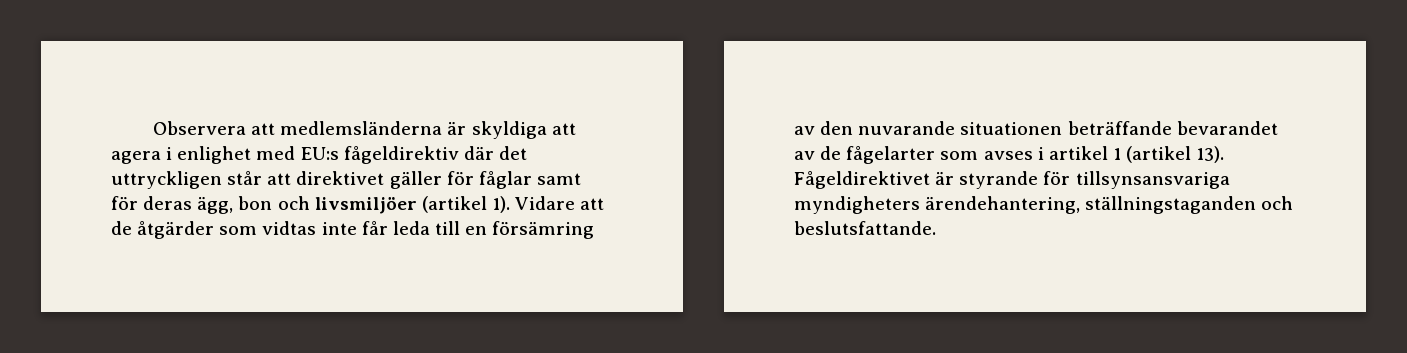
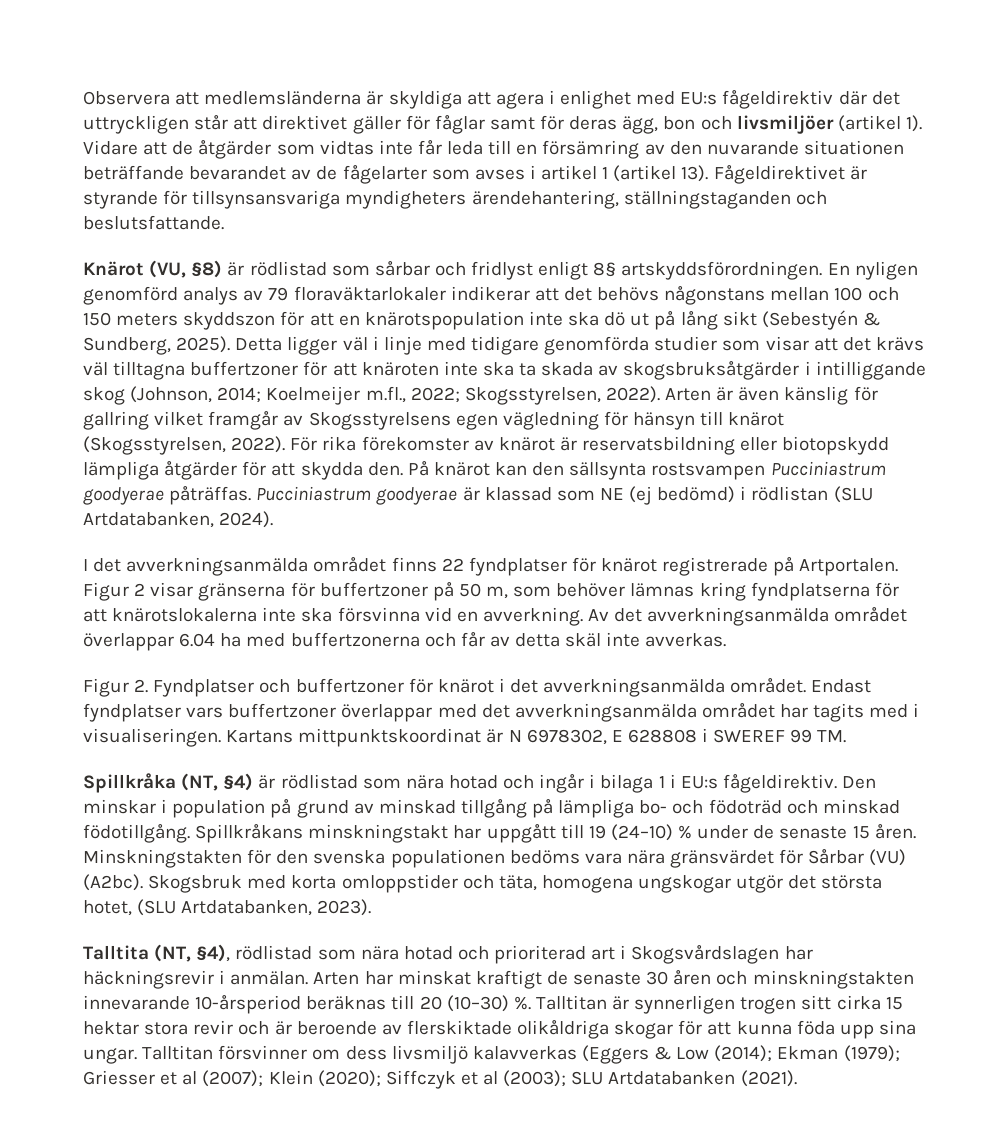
+ Knärot (VU, §8) är rödlistad som sårbar och fridlyst enligt 8§ artskyddsförordningen. En nyligen genomförd analys av 79 floraväktarlokaler indikerar att det behövs någonstans mellan 100 och 150 meters skyddszon för att en knärotspopulation inte ska dö ut på lång sikt (Sebestyén & Sundberg, 2025). Detta ligger väl i linje med tidigare genomförda studier som visar att det krävs väl tilltagna buffertzoner för att knäroten inte ska ta skada av skogsbruksåtgärder i intilliggande skog (Johnson, 2014; Koelmeijer m.fl., 2022; Skogsstyrelsen, 2022). Arten är även känslig för gallring vilket framgår av Skogsstyrelsens egen vägledning för hänsyn till knärot (Skogsstyrelsen, 2022). För rika förekomster av knärot är reservatsbildning eller biotopskydd lämpliga åtgärder för att skydda den. På knärot kan den sällsynta rostsvampen Pucciniastrum goodyerae påträffas. Pucciniastrum goodyerae är klassad som NE (ej bedömd) i rödlistan (SLU Artdatabanken, 2024).
+ I det avverkningsanmälda området finns 22 fyndplatser för knärot registrerade på Artportalen. Figur 2 visar gränserna för buffertzoner på 50 m, som behöver lämnas kring fyndplatserna för att knärotslokalerna inte ska försvinna vid en avverkning. Av det avverkningsanmälda området överlappar 6.04 ha med buffertzonerna och får av detta skäl inte avverkas.
+ Figur 2. Fyndplatser och buffertzoner för knärot i det avverkningsanmälda området. Endast fyndplatser vars buffertzoner överlappar med det avverkningsanmälda området har tagits med i visualiseringen. Kartans mittpunktskoordinat är N 6978302, E 628808 i SWEREF 99 TM.
+ Spillkråka (NT, §4) är rödlistad som nära hotad och ingår i bilaga 1 i EU:s fågeldirektiv. Den minskar i population på grund av minskad tillgång på lämpliga bo- och födoträd och minskad födotillgång. Spillkråkans minskningstakt har uppgått till 19 (24–10) % under de senaste 15 åren. Minskningstakten för den svenska populationen bedöms vara nära gränsvärdet för Sårbar (VU) (A2bc). Skogsbruk med korta omloppstider och täta, homogena ungskogar utgör det största hotet, (SLU Artdatabanken, 2023).
+ Talltita (NT, §4), rödlistad som nära hotad och prioriterad art i Skogsvårdslagen har häckningsrevir i anmälan. Arten har minskat kraftigt de senaste 30 åren och minskningstakten innevarande 10-årsperiod beräknas till 20 (10–30) %. Talltitan är synnerligen trogen sitt cirka 15 hektar stora revir och är beroende av flerskiktade olikåldriga skogar för att kunna föda upp sina ungar. Talltitan försvinner om dess livsmiljö kalavverkas (Eggers & Low (2014); Ekman (1979); Griesser et al (2007); Klein (2020); Siffczyk et al (2003); SLU Artdatabanken (2021).

